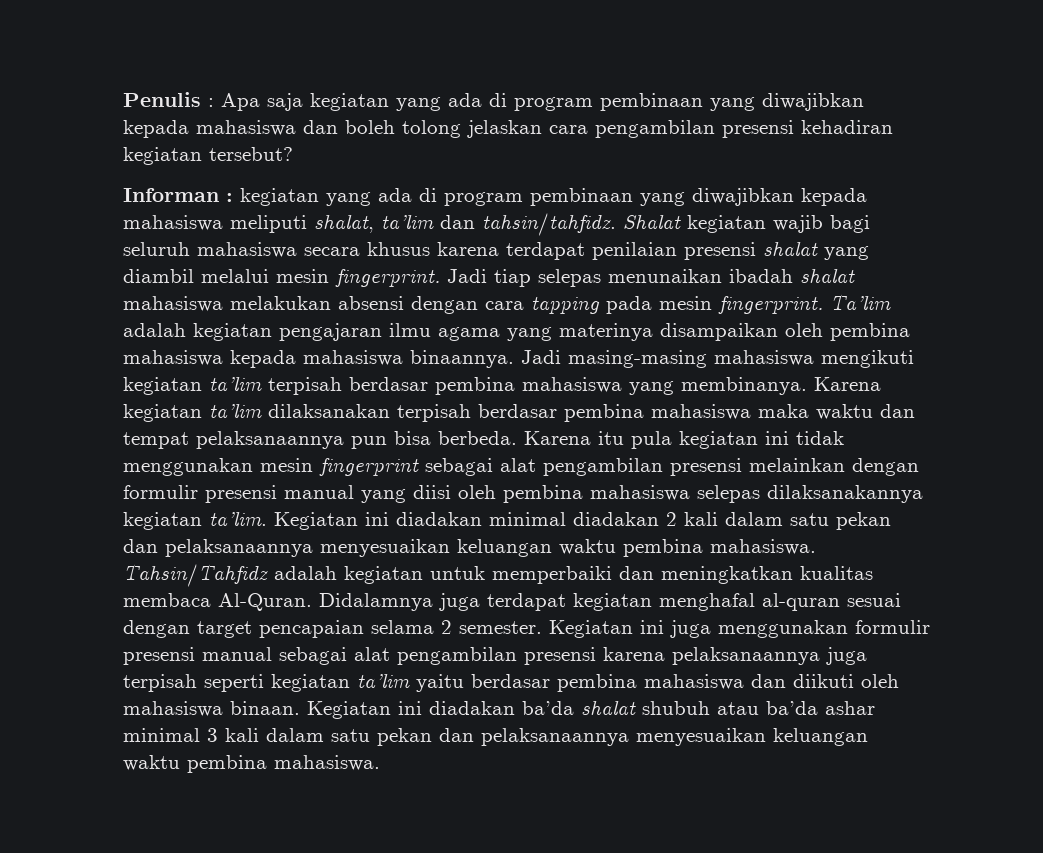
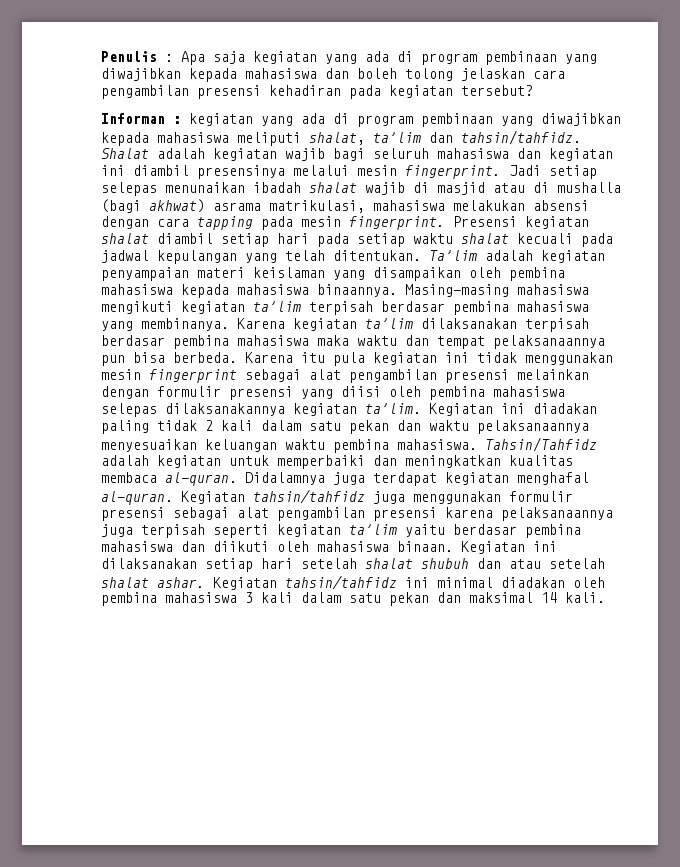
- Penulis : Apa saja kegiatan yang ada di program pembinaan yang diwajibkan kepada mahasiswa dan boleh tolong jelaskan cara pengambilan presensi kehadiran kegiatan tersebut?
+ Penulis : Apa saja kegiatan yang ada di program pembinaan yang diwajibkan kepada mahasiswa dan boleh tolong jelaskan cara pengambilan presensi kehadiran pada kegiatan tersebut?
- Shalat kegiatan wajib bagi seluruh mahasiswa secara khusus karena terdapat penilaian presensi shalat yang diambil melalui mesin fingerprint.
+ Shalat adalah kegiatan wajib bagi seluruh mahasiswa dan kegiatan ini diambil presensinya melalui mesin fingerprint.
- Jadi tiap selepas menunaikan ibadah shalat mahasiswa melakukan absensi dengan cara tapping pada mesin fingerprint.
+ Jadi setiap selepas menunaikan ibadah shalat wajib di masjid atau di mushalla (bagi akhwat) asrama matrikulasi, mahasiswa melakukan absensi dengan cara tapping pada mesin fingerprint.
- Ta’lim adalah kegiatan pengajaran ilmu agama yang materinya disampaikan oleh pembina mahasiswa kepada mahasiswa binaannya.
+ Presensi kegiatan shalat diambil setiap hari pada setiap waktu shalat kecuali pada jadwal kepulangan yang telah ditentukan. Ta’lim adalah kegiatan penyampaian materi keislaman yang disampaikan oleh pembina mahasiswa kepada mahasiswa binaannya.
- Jadi masing-masing mahasiswa mengikuti kegiatan ta’lim terpisah berdasar pembina mahasiswa yang membinanya.
+ Masing-masing mahasiswa mengikuti kegiatan ta’lim terpisah berdasar pembina mahasiswa yang membinanya.
- Karena itu pula kegiatan ini tidak menggunakan mesin fingerprint sebagai alat pengambilan presensi melainkan dengan formulir presensi manual yang diisi oleh pembina mahasiswa selepas dilaksanakannya kegiatan ta’lim.
+ Karena itu pula kegiatan ini tidak menggunakan mesin fingerprint sebagai alat pengambilan presensi melainkan dengan formulir presensi yang diisi oleh pembina mahasiswa selepas dilaksanakannya kegiatan ta’lim.
- Kegiatan ini diadakan minimal diadakan 2 kali dalam satu pekan dan pelaksanaannya menyesuaikan keluangan waktu pembina mahasiswa.
+ Kegiatan ini diadakan paling tidak 2 kali dalam satu pekan dan waktu pelaksanaannya menyesuaikan keluangan waktu pembina mahasiswa.
- Tahsin/Tahfidz adalah kegiatan untuk memperbaiki dan meningkatkan kualitas membaca Al-Quran.
+ Tahsin/Tahfidz adalah kegiatan untuk memperbaiki dan meningkatkan kualitas membaca al-quran.
- Didalamnya juga terdapat kegiatan menghafal al-quran sesuai dengan target pencapaian selama 2 semester. Kegiatan ini juga menggunakan formulir presensi manual sebagai alat pengambilan presensi karena pelaksanaannya juga terpisah seperti kegiatan ta’lim yaitu berdasar pembina mahasiswa dan diikuti oleh mahasiswa binaan.
+ Didalamnya juga terdapat kegiatan menghafal al-quran. Kegiatan tahsin/tahfidz juga menggunakan formulir presensi sebagai alat pengambilan presensi karena pelaksanaannya juga terpisah seperti kegiatan ta’lim yaitu berdasar pembina mahasiswa dan diikuti oleh mahasiswa binaan.
- Kegiatan ini diadakan ba’da shalat shubuh atau ba’da ashar minimal 3 kali dalam satu pekan dan pelaksanaannya menyesuaikan keluangan waktu pembina mahasiswa.
+ Kegiatan ini dilaksanakan setiap hari setelah shalat shubuh dan atau setelah shalat ashar. Kegiatan tahsin/tahfidz ini minimal diadakan oleh pembina mahasiswa 3 kali dalam satu pekan dan maksimal 14 kali.

